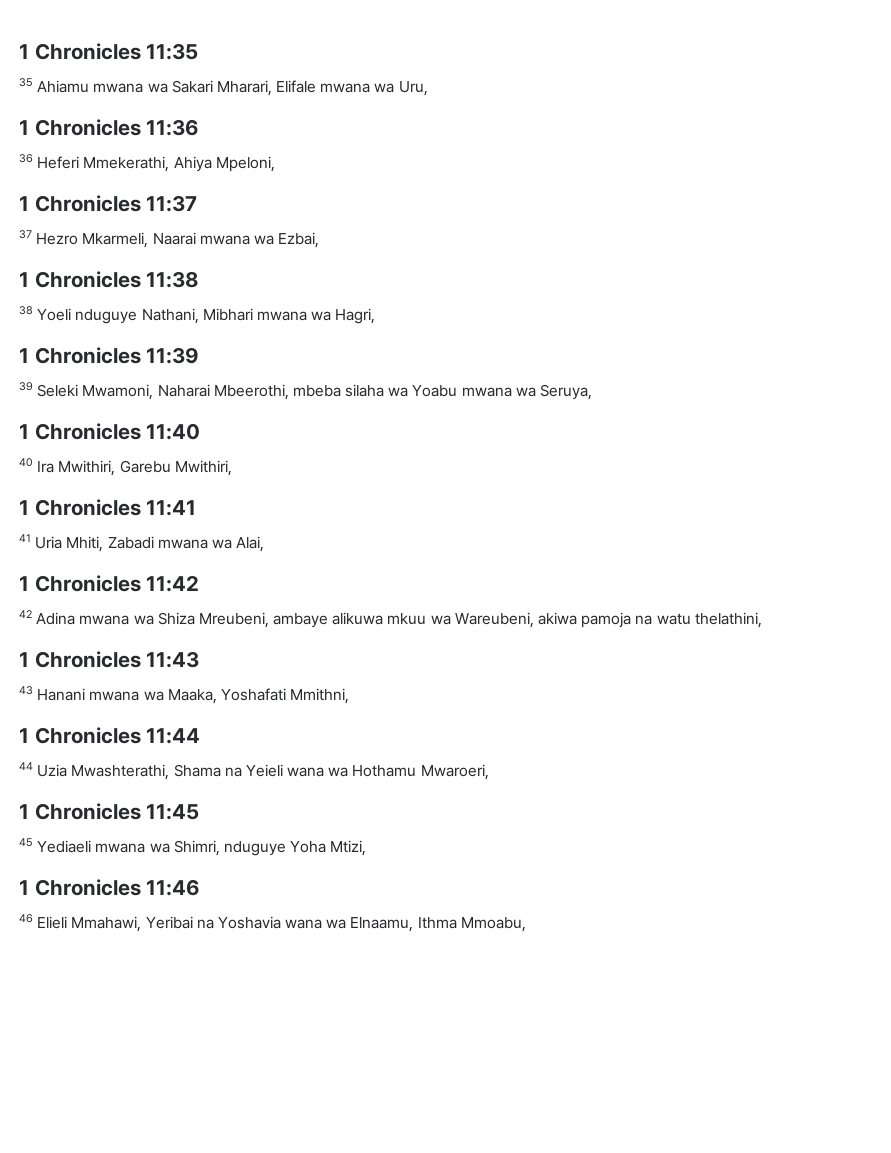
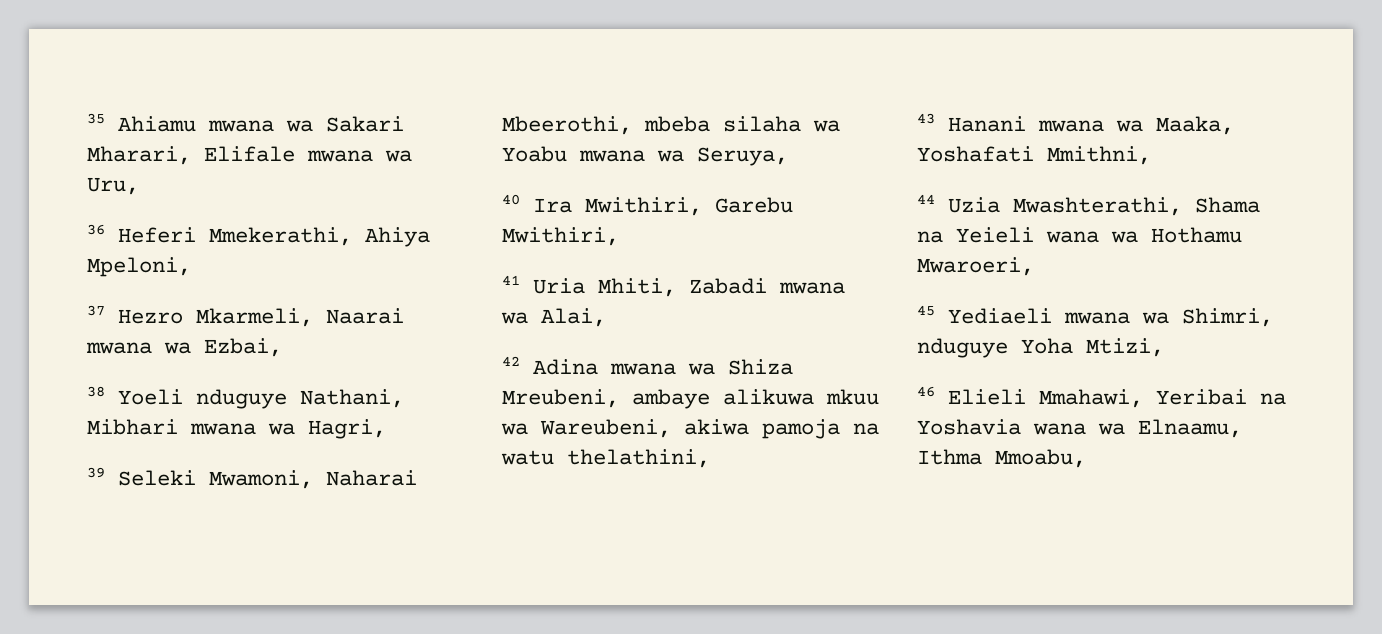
- 1 Chronicles 11:35
- 1 Chronicles 11:36
- 1 Chronicles 11:37
- 1 Chronicles 11:38
- 1 Chronicles 11:39
- 1 Chronicles 11:40
- 1 Chronicles 11:41
- 1 Chronicles 11:42
- 1 Chronicles 11:43
- 1 Chronicles 11:44
- 1 Chronicles 11:45
- 1 Chronicles 11:46

